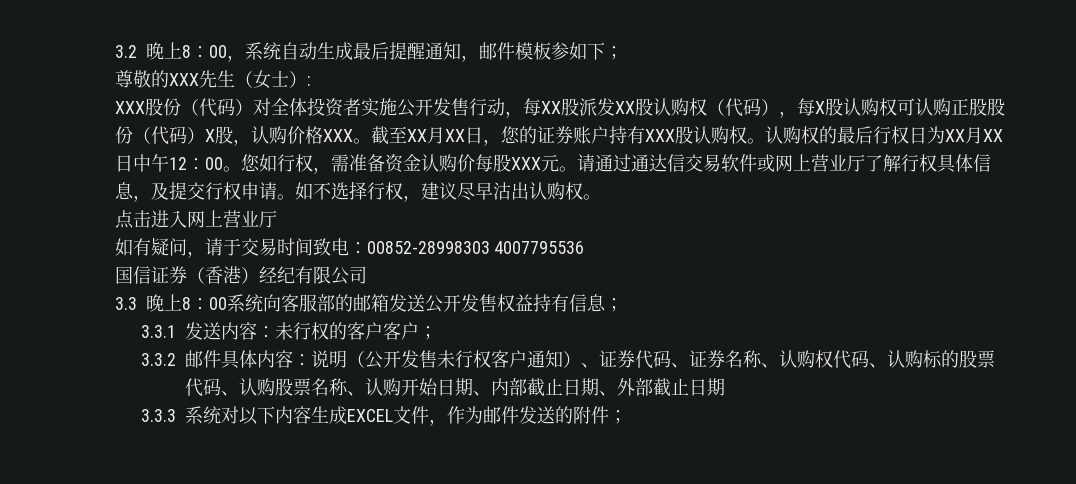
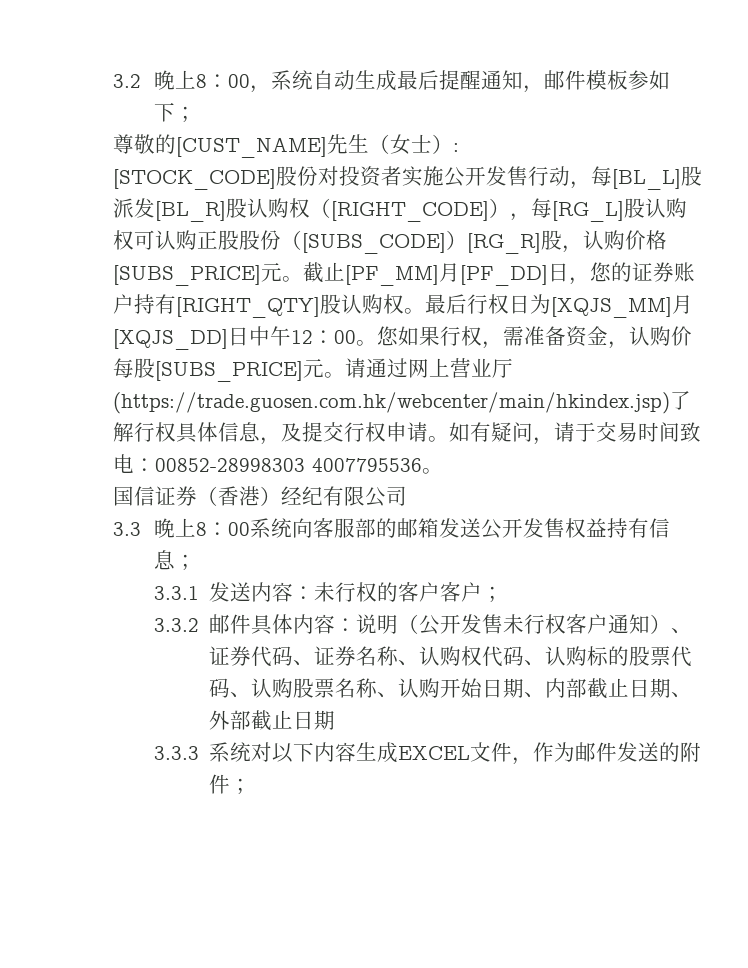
- 尊敬的XXX先生（女士）:
+ 尊敬的[CUST_NAME]先生（女士）:
- XXX股份（代码）对全体投资者实施公开发售行动，每XX股派发XX股认购权（代码），每X股认购权可认购正股股份（代码）X股，认购价格XXX。截至XX月XX日，您的证券账户持有XXX股认购权。
+ [STOCK_CODE]股份对投资者实施公开发售行动，每[BL_L]股派发[BL_R]股认购权（[RIGHT_CODE]），每[RG_L]股认购权可认购正股股份（[SUBS_CODE]）[RG_R]股，认购价格[SUBS_PRICE]元。截止[PF_MM]月[PF_DD]日，您的证券账户持有[RIGHT_QTY]股认购权。
- 认购权的最后行权日为XX月XX日中午12：00。
+ 最后行权日为[XQJS_MM]月[XQJS_DD]日中午12：00。
- 您如行权，需准备资金认购价每股XXX元。
+ 您如果行权，需准备资金，认购价每股[SUBS_PRICE]元。
- 请通过通达信交易软件或网上营业厅了解行权具体信息，及提交行权申请。
+ 请通过网上营业厅(https://trade.guosen.com.hk/webcenter/main/hkindex.jsp)了解行权具体信息，及提交行权申请。
- 如不选择行权，建议尽早沽出认购权。
- 点击进入网上营业厅
- 如有疑问，请于交易时间致电：00852-28998303 4007795536
+ 如有疑问，请于交易时间致电：00852-28998303 4007795536。

